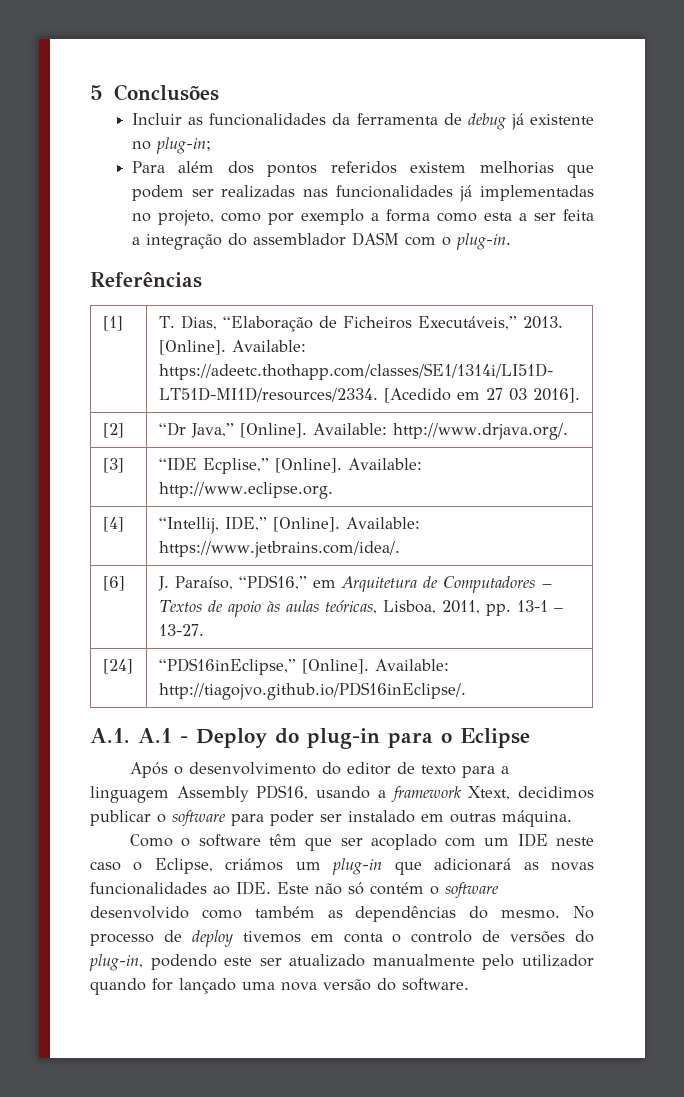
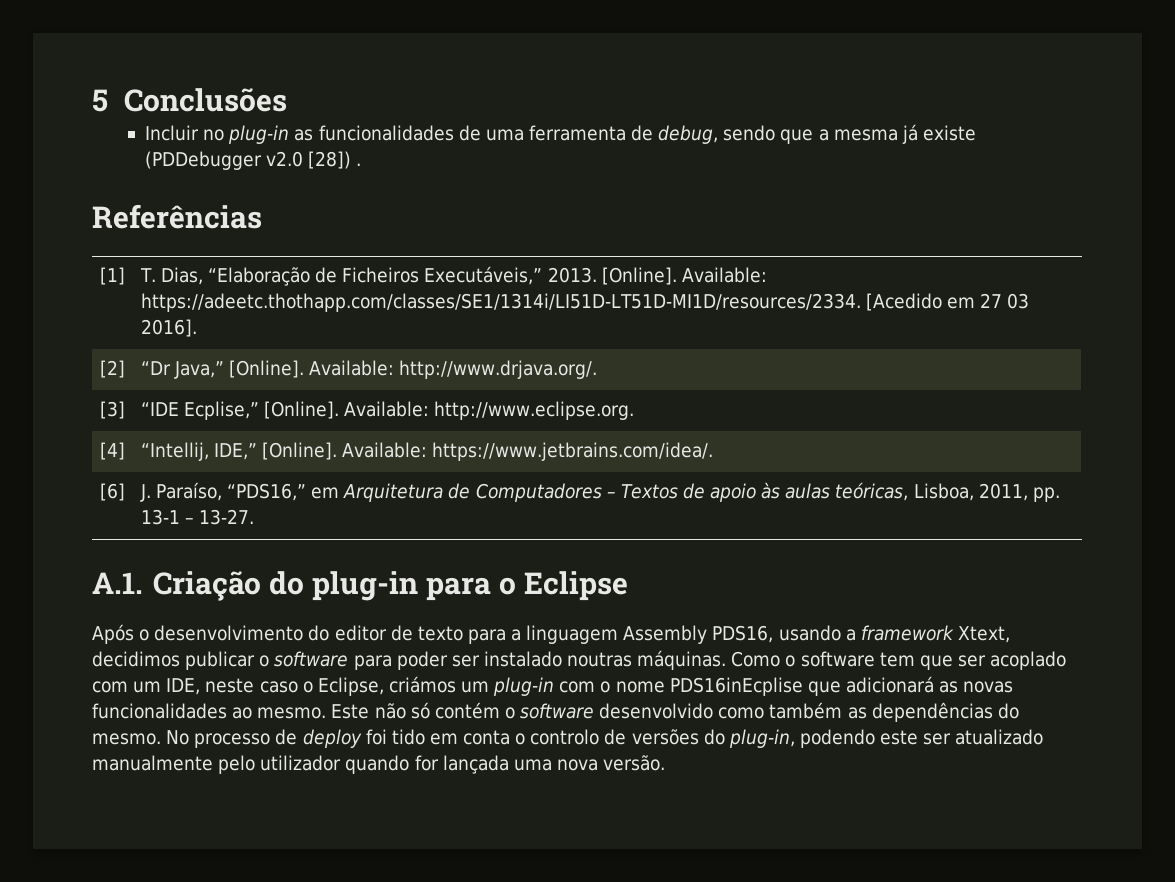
- Incluir as funcionalidades da ferramenta de debug já existente no plug-in;
- Para além dos pontos referidos existem melhorias que podem ser realizadas nas funcionalidades já implementadas no projeto, como por exemplo a forma como esta a ser feita a integração do assemblador DASM com o plug-in.
+ Incluir no plug-in as funcionalidades de uma ferramenta de debug, sendo que a mesma já existe (PDDebugger v2.0 [28]) .
- [24] | “PDS16inEclipse,” [Online]. Available: http://tiagojvo.github.io/PDS16inEclipse/.
- A.1. A.1 - Deploy do plug-in para o Eclipse
+ A.1. Criação do plug-in para o Eclipse
- Após o desenvolvimento do editor de texto para a linguagem Assembly PDS16, usando a framework Xtext, decidimos publicar o software para poder ser instalado em outras máquina.
- Como o software têm que ser acoplado com um IDE neste caso o Eclipse, criámos um plug-in que adicionará as novas funcionalidades ao IDE. Este não só contém o software desenvolvido como também as dependências do mesmo.
+ Após o desenvolvimento do editor de texto para a linguagem Assembly PDS16, usando a framework Xtext, decidimos publicar o software para poder ser instalado noutras máquinas. Como o software tem que ser acoplado com um IDE, neste caso o Eclipse, criámos um plug-in com o nome PDS16inEcplise que adicionará as novas funcionalidades ao mesmo. Este não só contém o software desenvolvido como também as dependências do mesmo.
- No processo de deploy tivemos em conta o controlo de versões do plug-in, podendo este ser atualizado manualmente pelo utilizador quando for lançado uma nova versão do software.
+ No processo de deploy foi tido em conta o controlo de versões do plug-in, podendo este ser atualizado manualmente pelo utilizador quando for lançada uma nova versão.

